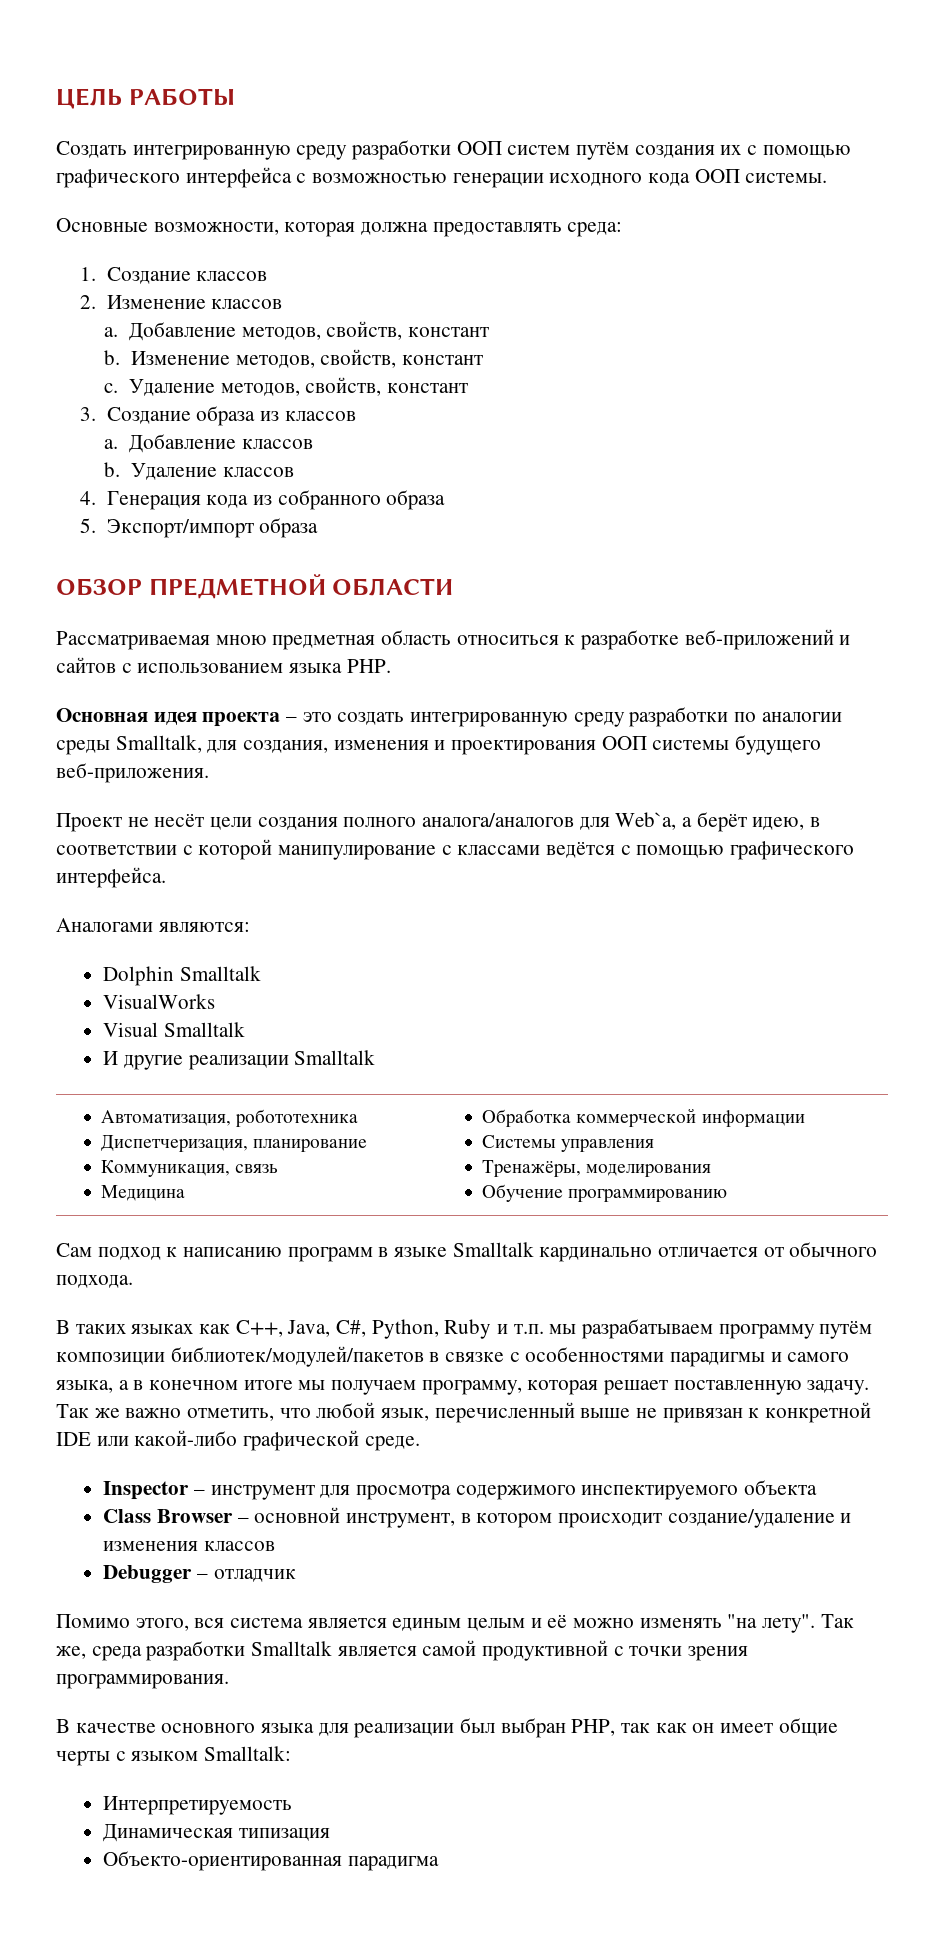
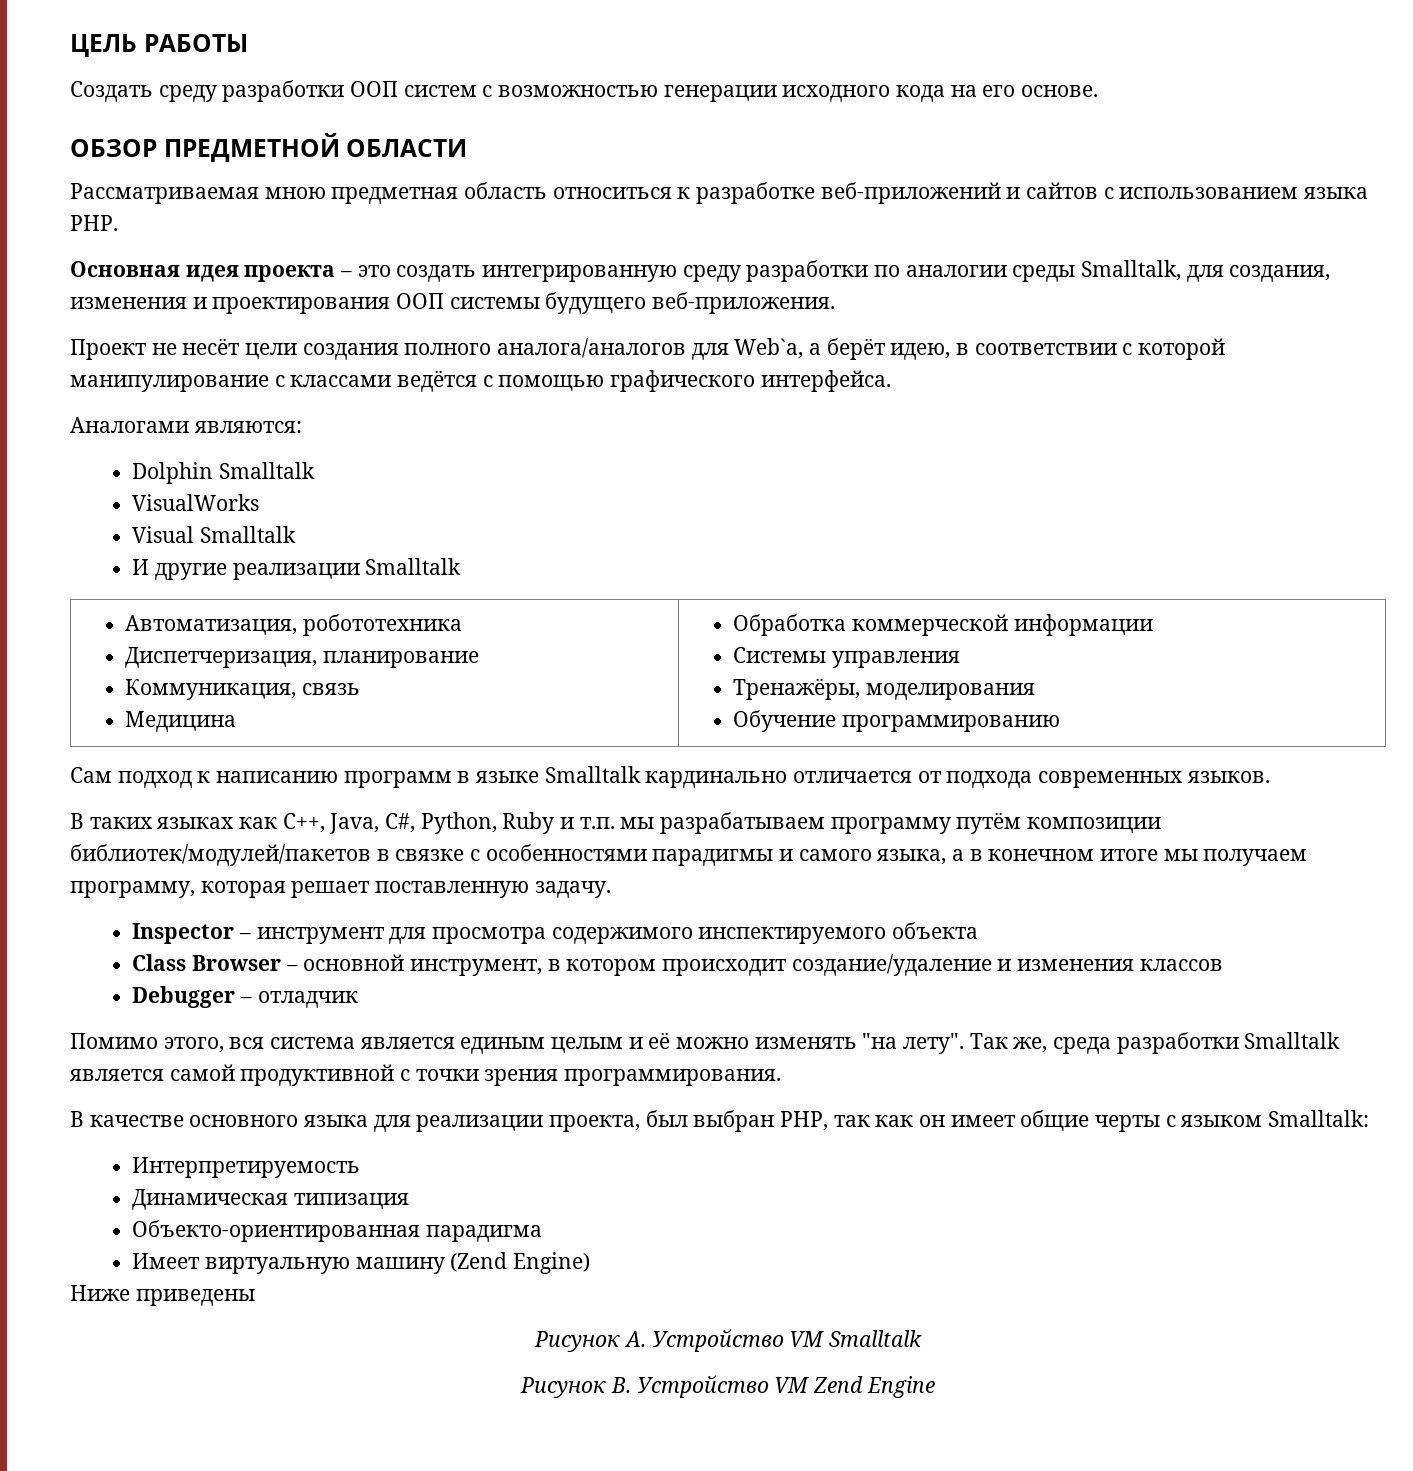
- Создать интегрированную среду разработки ООП систем путём создания их с помощью графического интерфейса с возможностью генерации исходного кода ООП системы.
- Основные возможности, которая должна предоставлять среда:
- 1. Создание классов
- 2. Изменение классов
- a. Добавление методов, свойств, констант
- b. Изменение методов, свойств, констант
- c. Удаление методов, свойств, констант
- 3. Создание образа из классов
- a. Добавление классов
- b. Удаление классов
- 4. Генерация кода из собранного образа
- 5. Экспорт/импорт образа
+ Создать среду разработки ООП систем с возможностью генерации исходного кода на его основе.
- Сам подход к написанию программ в языке Smalltalk кардинально отличается от обычного подхода.
+ Сам подход к написанию программ в языке Smalltalk кардинально отличается от подхода современных языков.
- Так же важно отметить, что любой язык, перечисленный выше не привязан к конкретной IDE или какой-либо графической среде.
- В качестве основного языка для реализации был выбран PHP, так как он имеет общие черты с языком Smalltalk:
+ В качестве основного языка для реализации проекта, был выбран PHP, так как он имеет общие черты с языком Smalltalk:
+ Имеет виртуальную машину (Zend Engine)
+ Ниже приведены
+ Рисунок A. Устройство VM Smalltalk
+ Рисунок B. Устройство VM Zend Engine

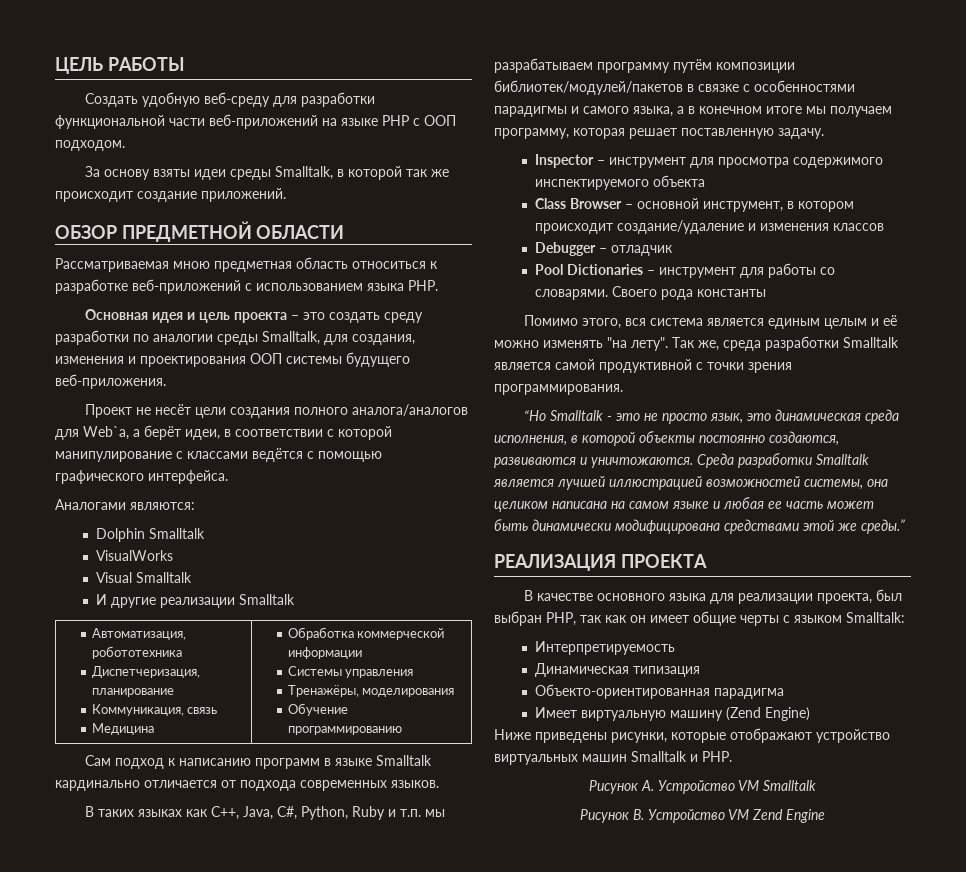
- Создать среду разработки ООП систем с возможностью генерации исходного кода на его основе.
+ Создать удобную веб-среду для разработки функциональной части веб-приложений на языке PHP с ООП подходом.
+ За основу взяты идеи среды Smalltalk, в которой так же происходит создание приложений.
- Рассматриваемая мною предметная область относиться к разработке веб-приложений и сайтов с использованием языка PHP.
+ Рассматриваемая мною предметная область относиться к разработке веб-приложений с использованием языка PHP.
- Основная идея проекта – это создать интегрированную среду разработки по аналогии среды Smalltalk, для создания, изменения и проектирования ООП системы будущего веб-приложения.
+ Основная идея и цель проекта – это создать среду разработки по аналогии среды Smalltalk, для создания, изменения и проектирования ООП системы будущего веб-приложения.
- Проект не несёт цели создания полного аналога/аналогов для Web`а, а берёт идею, в соответствии с которой манипулирование с классами ведётся с помощью графического интерфейса.
+ Проект не несёт цели создания полного аналога/аналогов для Web`а, а берёт идеи, в соответствии с которой манипулирование с классами ведётся с помощью графического интерфейса.
+ Pool Dictionaries – инструмент для работы со словарями. Своего рода константы
+ “Но Smalltalk - это не просто язык, это динамическая среда исполнения, в которой объекты постоянно создаются, развиваются и уничтожаются. Среда разработки Smalltalk является лучшей иллюстрацией возможностей системы, она целиком написана на самом языке и любая ее часть может быть динамически модифицирована средствами этой же среды.”
+ РЕАЛИЗАЦИЯ ПРОЕКТА
- Ниже приведены
+ Ниже приведены рисунки, которые отображают устройство виртуальных машин Smalltalk и PHP.

